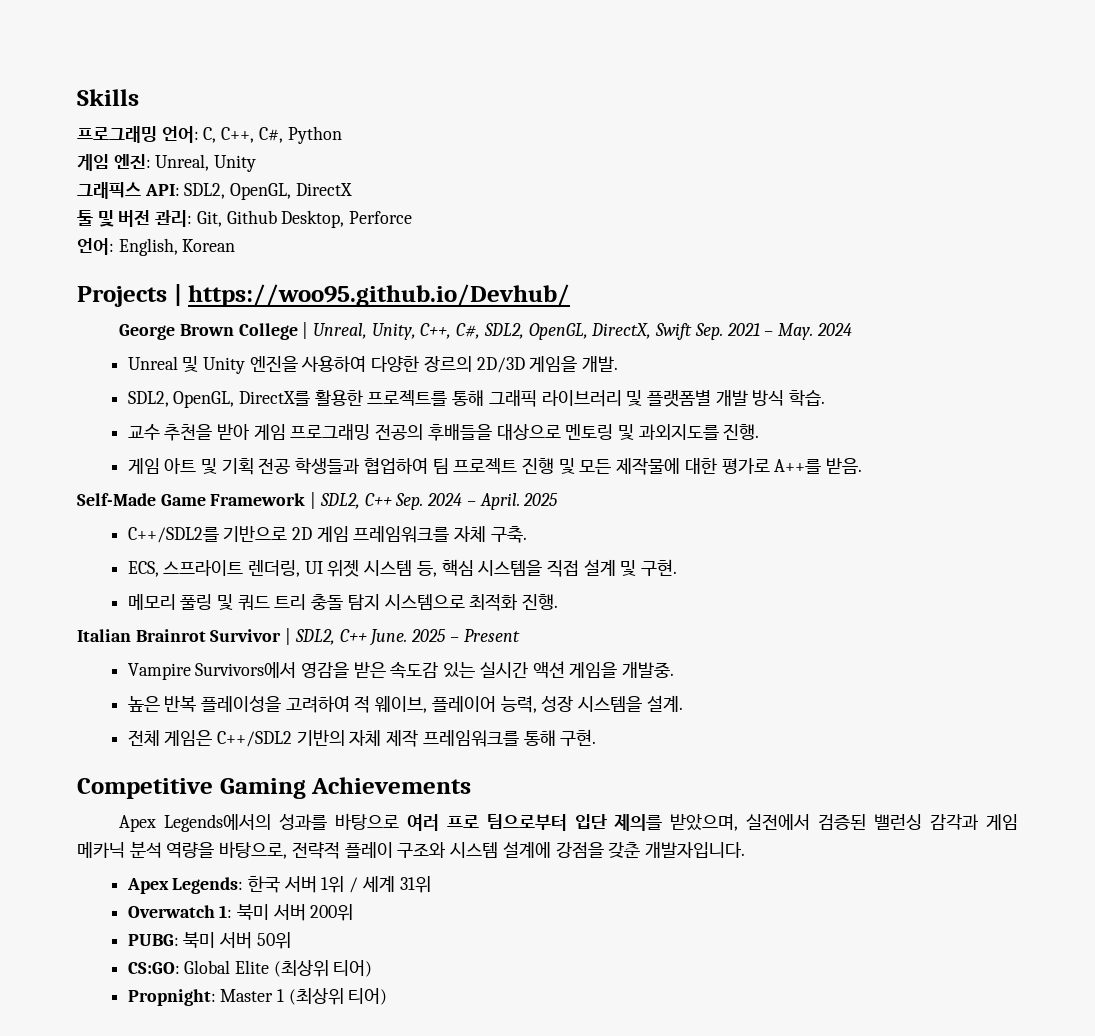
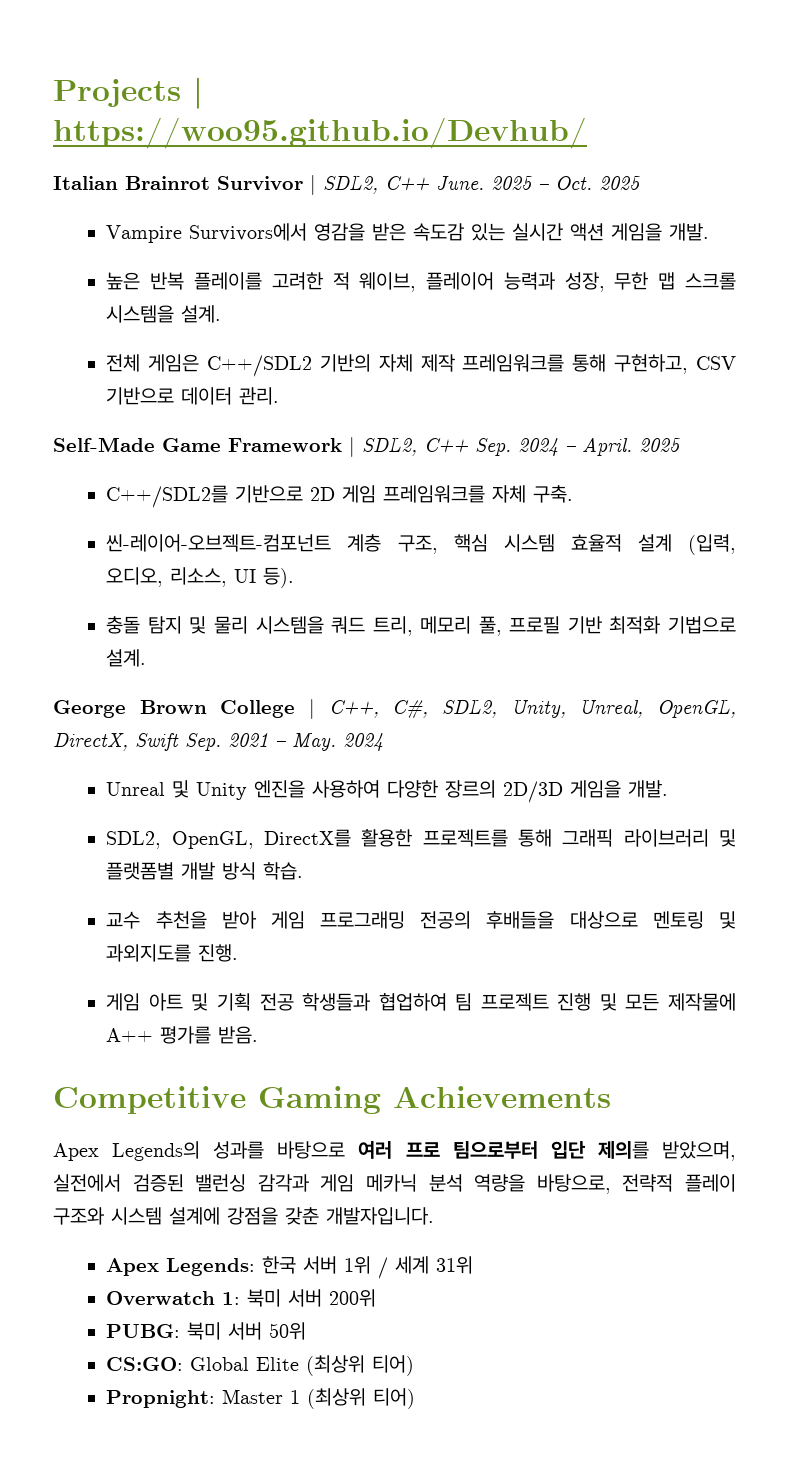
- Skills
- 프로그래밍 언어: C, C++, C#, Python
- 게임 엔진: Unreal, Unity
- 그래픽스 API: SDL2, OpenGL, DirectX
- 툴 및 버전 관리: Git, Github Desktop, Perforce
- 언어: English, Korean
  Projects | https://woo95.github.io/Devhub/
+ Italian Brainrot Survivor | SDL2, C++ June. 2025 – Oct. 2025
+ Vampire Survivors에서 영감을 받은 속도감 있는 실시간 액션 게임을 개발.
+ 높은 반복 플레이를 고려한 적 웨이브, 플레이어 능력과 성장, 무한 맵 스크롤 시스템을 설계.
+ 전체 게임은 C++/SDL2 기반의 자체 제작 프레임워크를 통해 구현하고, CSV 기반으로 데이터 관리.
+ Self-Made Game Framework | SDL2, C++ Sep. 2024 – April. 2025
+ C++/SDL2를 기반으로 2D 게임 프레임워크를 자체 구축.
+ 씬-레이어-오브젝트-컴포넌트 계층 구조, 핵심 시스템 효율적 설계 (입력, 오디오, 리소스, UI 등).
+ 충돌 탐지 및 물리 시스템을 쿼드 트리, 메모리 풀, 프로필 기반 최적화 기법으로 설계.
- George Brown College | Unreal, Unity, C++, C#, SDL2, OpenGL, DirectX, Swift Sep. 2021 – May. 2024
+ George Brown College | C++, C#, SDL2, Unity, Unreal, OpenGL, DirectX, Swift Sep. 2021 – May. 2024
- 게임 아트 및 기획 전공 학생들과 협업하여 팀 프로젝트 진행 및 모든 제작물에 대한 평가로 A++를 받음.
- Self-Made Game Framework | SDL2, C++ Sep. 2024 – April. 2025
- C++/SDL2를 기반으로 2D 게임 프레임워크를 자체 구축.
- ECS, 스프라이트 렌더링, UI 위젯 시스템 등, 핵심 시스템을 직접 설계 및 구현.
- 메모리 풀링 및 쿼드 트리 충돌 탐지 시스템으로 최적화 진행.
- Italian Brainrot Survivor | SDL2, C++ June. 2025 – Present
- Vampire Survivors에서 영감을 받은 속도감 있는 실시간 액션 게임을 개발중.
- 높은 반복 플레이성을 고려하여 적 웨이브, 플레이어 능력, 성장 시스템을 설계.
- 전체 게임은 C++/SDL2 기반의 자체 제작 프레임워크를 통해 구현.
+ 게임 아트 및 기획 전공 학생들과 협업하여 팀 프로젝트 진행 및 모든 제작물에 A++ 평가를 받음.
- Apex Legends에서의 성과를 바탕으로 여러 프로 팀으로부터 입단 제의를 받았으며, 실전에서 검증된 밸런싱 감각과 게임 메카닉 분석 역량을 바탕으로, 전략적 플레이 구조와 시스템 설계에 강점을 갖춘 개발자입니다.
+ Apex Legends의 성과를 바탕으로 여러 프로 팀으로부터 입단 제의를 받았으며, 실전에서 검증된 밸런싱 감각과 게임 메카닉 분석 역량을 바탕으로, 전략적 플레이 구조와 시스템 설계에 강점을 갖춘 개발자입니다.

